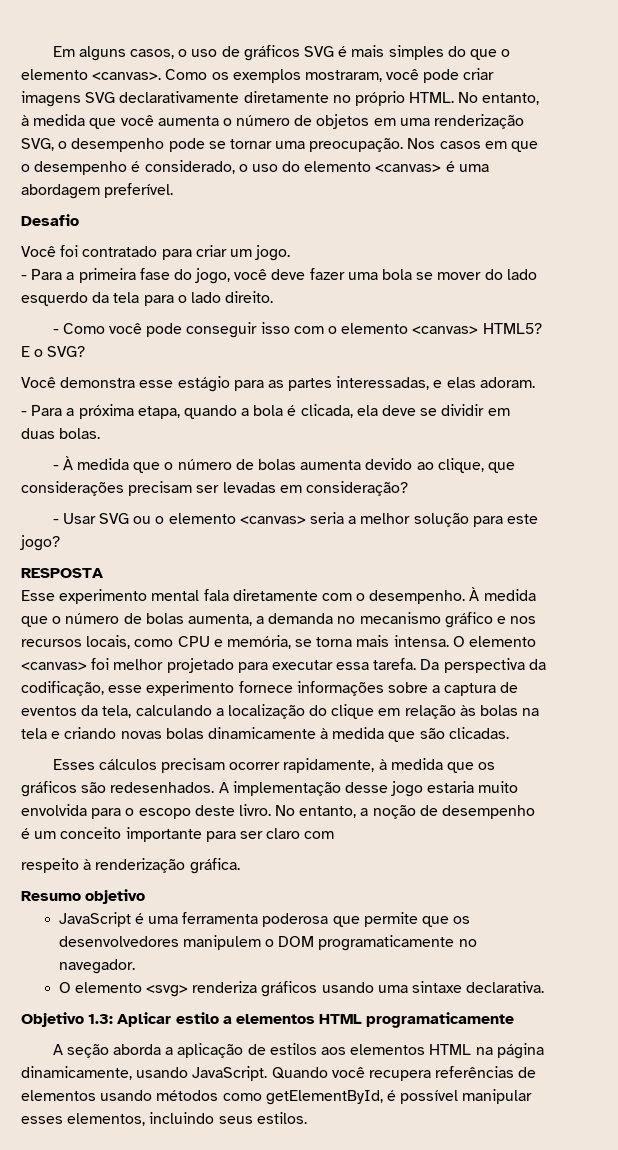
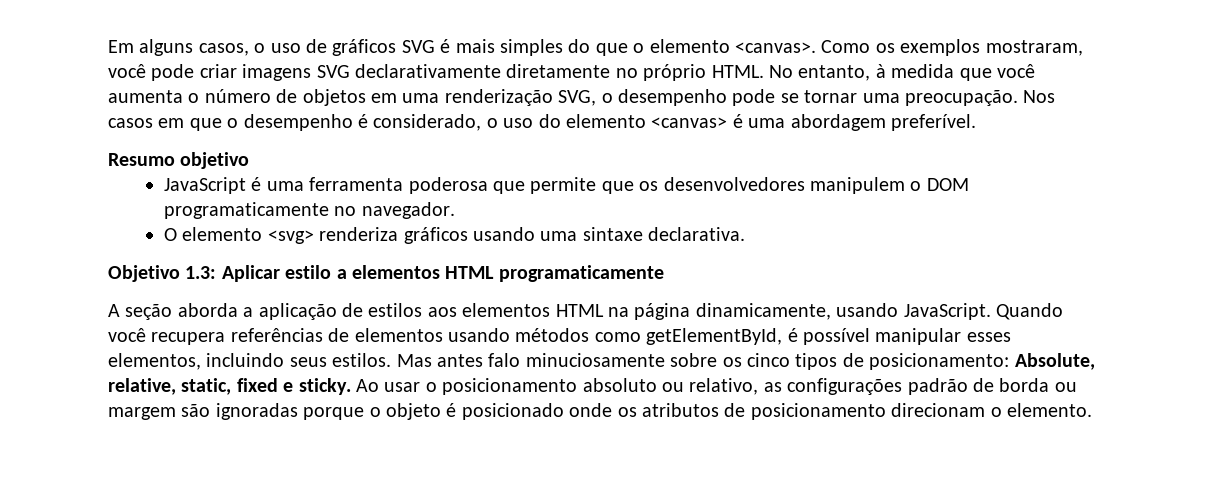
- Desafio
- Você foi contratado para criar um jogo.
- - Para a primeira fase do jogo, você deve fazer uma bola se mover do lado esquerdo da tela para o lado direito.
- - Como você pode conseguir isso com o elemento <canvas> HTML5? E o SVG?
- Você demonstra esse estágio para as partes interessadas, e elas adoram.
- - Para a próxima etapa, quando a bola é clicada, ela deve se dividir em duas bolas.
- - À medida que o número de bolas aumenta devido ao clique, que considerações precisam ser levadas em consideração?
- - Usar SVG ou o elemento <canvas> seria a melhor solução para este jogo?
- RESPOSTA
- Esse experimento mental fala diretamente com o desempenho. À medida que o número de bolas aumenta, a demanda no mecanismo gráfico e nos recursos locais, como CPU e memória, se torna mais intensa. O elemento <canvas> foi melhor projetado para executar essa tarefa. Da perspectiva da codificação, esse experimento fornece informações sobre a captura de eventos da tela, calculando a localização do clique em relação às bolas na tela e criando novas bolas dinamicamente à medida que são clicadas.
- Esses cálculos precisam ocorrer rapidamente, à medida que os gráficos são redesenhados. A implementação desse jogo estaria muito envolvida para o escopo deste livro. No entanto, a noção de desempenho é um conceito importante para ser claro com
- respeito à renderização gráfica.
+ Mas antes falo minuciosamente sobre os cinco tipos de posicionamento: Absolute, relative, static, fixed e sticky. Ao usar o posicionamento absoluto ou relativo, as configurações padrão de borda ou margem são ignoradas porque o objeto é posicionado onde os atributos de posicionamento direcionam o elemento.

